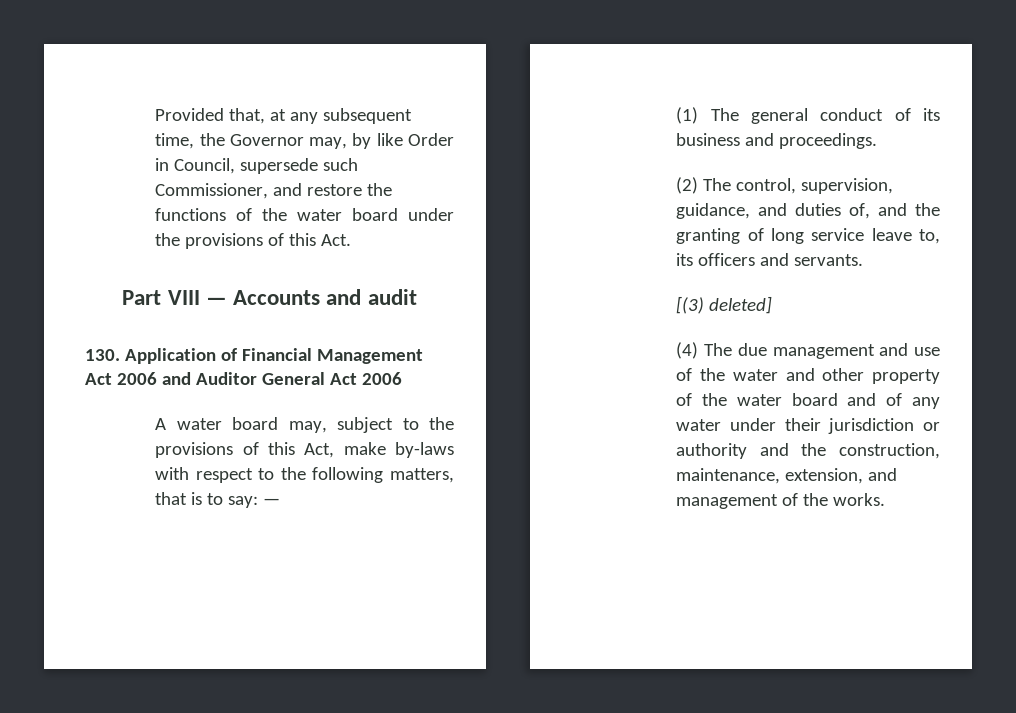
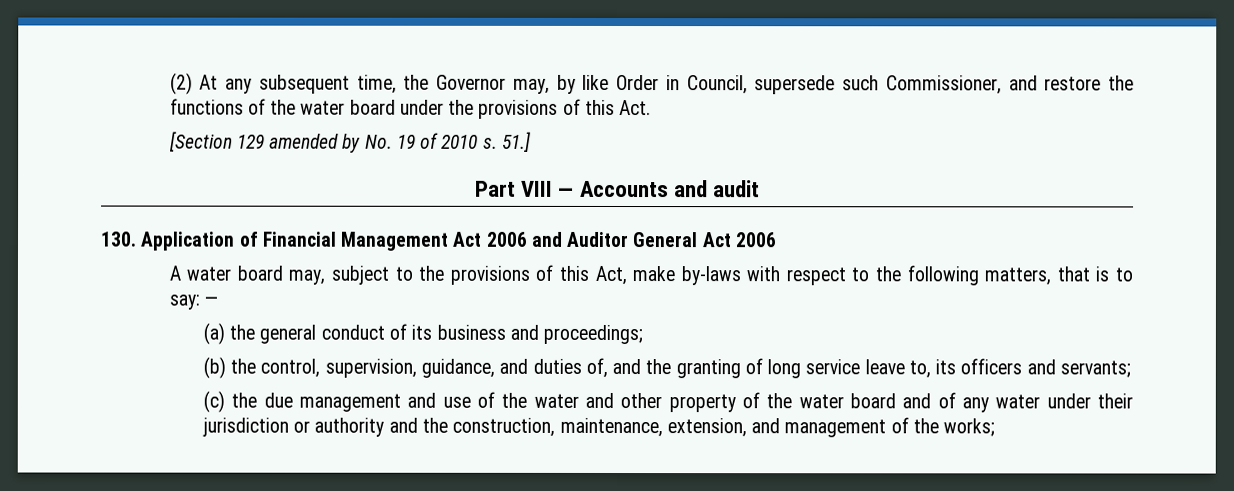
- Provided that, at any subsequent time, the Governor may, by like Order in Council, supersede such Commissioner, and restore the functions of the water board under the provisions of this Act.
+ (2) At any subsequent time, the Governor may, by like Order in Council, supersede such Commissioner, and restore the functions of the water board under the provisions of this Act.
+ [Section 129 amended by No. 19 of 2010 s. 51.]
- (1) The general conduct of its business and proceedings.
- (2) The control, supervision, guidance, and duties of, and the granting of long service leave to, its officers and servants.
- [(3) deleted]
- (4) The due management and use of the water and other property of the water board and of any water under their jurisdiction or authority and the construction, maintenance, extension, and management of the works.
+ (a) the general conduct of its business and proceedings;
+ (b) the control, supervision, guidance, and duties of, and the granting of long service leave to, its officers and servants;
+ (c) the due management and use of the water and other property of the water board and of any water under their jurisdiction or authority and the construction, maintenance, extension, and management of the works;

